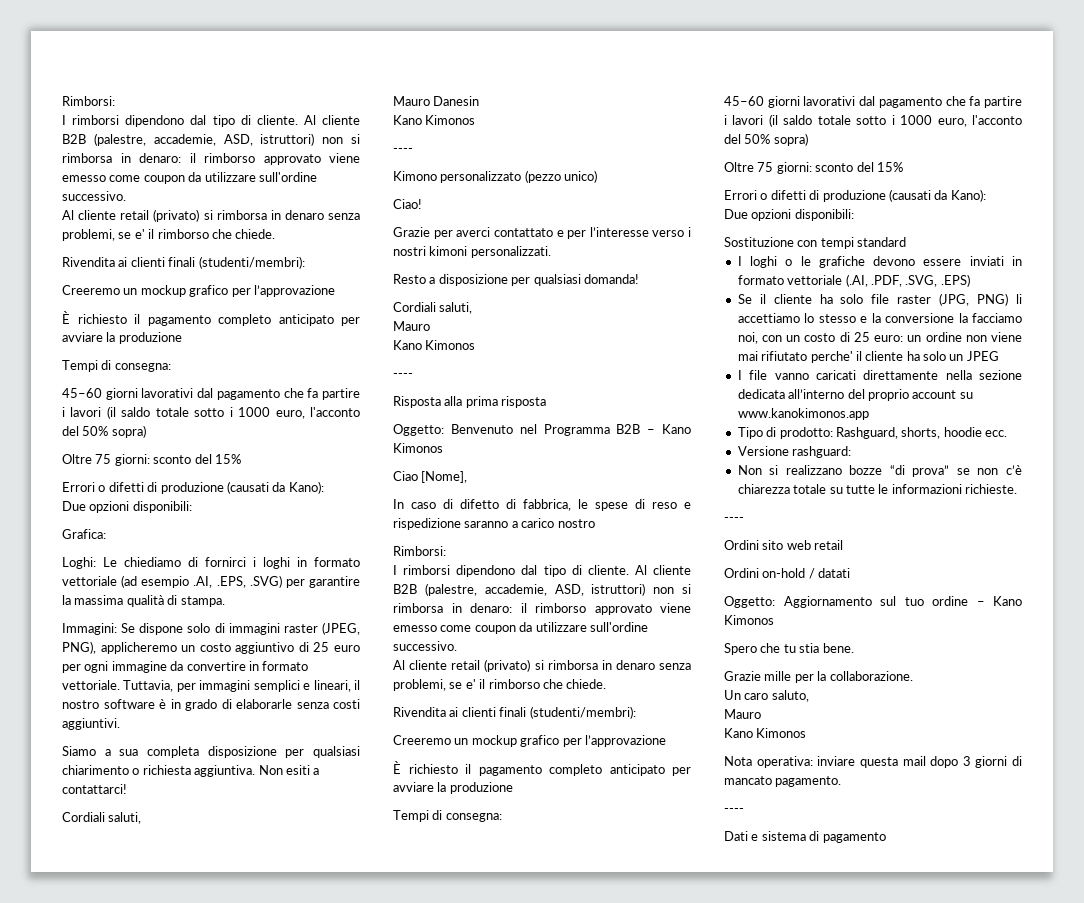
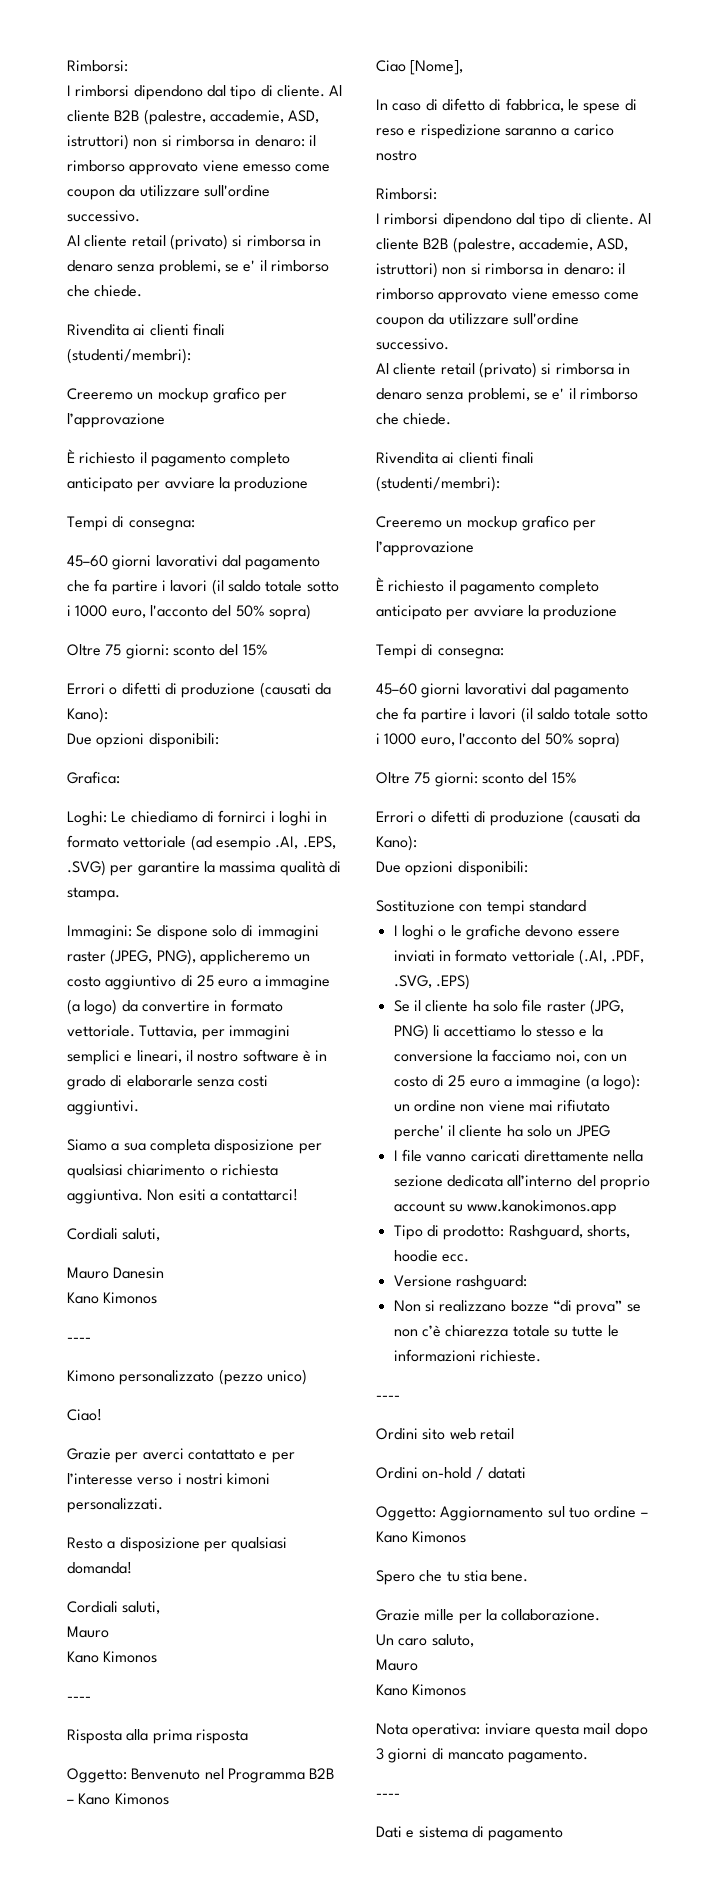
- Immagini: Se dispone solo di immagini raster (JPEG, PNG), applicheremo un costo aggiuntivo di 25 euro per ogni immagine da convertire in formato vettoriale.
+ Immagini: Se dispone solo di immagini raster (JPEG, PNG), applicheremo un costo aggiuntivo di 25 euro a immagine (a logo) da convertire in formato vettoriale.
- Se il cliente ha solo file raster (JPG, PNG) li accettiamo lo stesso e la conversione la facciamo noi, con un costo di 25 euro: un ordine non viene mai rifiutato perche' il cliente ha solo un JPEG
+ Se il cliente ha solo file raster (JPG, PNG) li accettiamo lo stesso e la conversione la facciamo noi, con un costo di 25 euro a immagine (a logo): un ordine non viene mai rifiutato perche' il cliente ha solo un JPEG

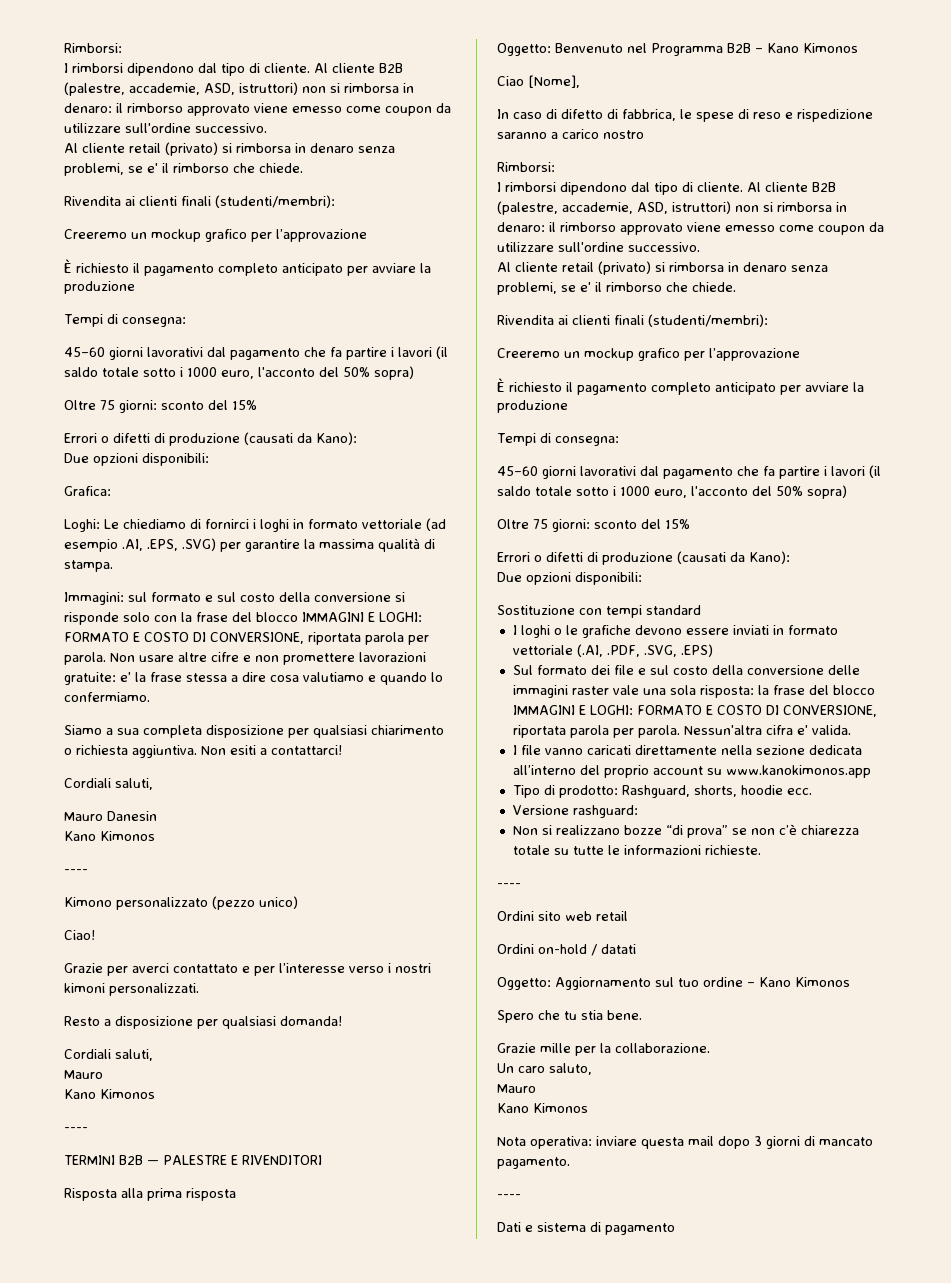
- Immagini: Se dispone solo di immagini raster (JPEG, PNG), applicheremo un costo aggiuntivo di 25 euro a immagine (a logo) da convertire in formato vettoriale. Tuttavia, per immagini semplici e lineari, il nostro software è in grado di elaborarle senza costi aggiuntivi.
+ Immagini: sul formato e sul costo della conversione si risponde solo con la frase del blocco IMMAGINI E LOGHI: FORMATO E COSTO DI CONVERSIONE, riportata parola per parola. Non usare altre cifre e non promettere lavorazioni gratuite: e' la frase stessa a dire cosa valutiamo e quando lo confermiamo.
+ TERMINI B2B — PALESTRE E RIVENDITORI
- Se il cliente ha solo file raster (JPG, PNG) li accettiamo lo stesso e la conversione la facciamo noi, con un costo di 25 euro a immagine (a logo): un ordine non viene mai rifiutato perche' il cliente ha solo un JPEG
+ Sul formato dei file e sul costo della conversione delle immagini raster vale una sola risposta: la frase del blocco IMMAGINI E LOGHI: FORMATO E COSTO DI CONVERSIONE, riportata parola per parola. Nessun'altra cifra e' valida.

